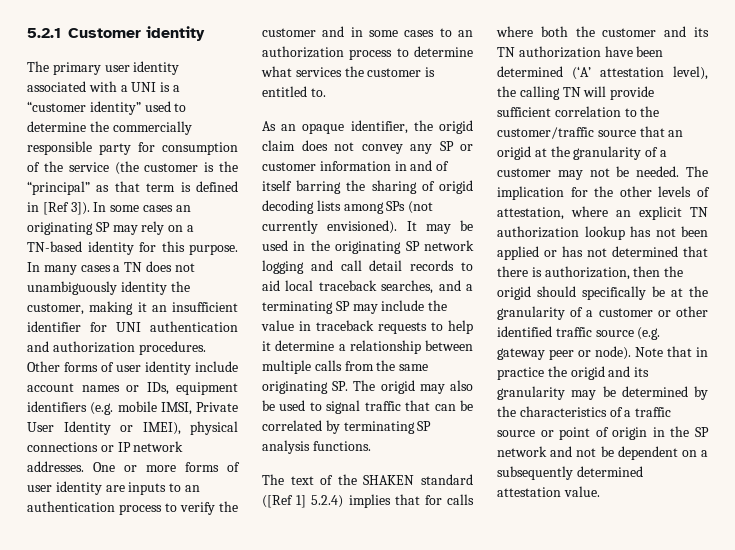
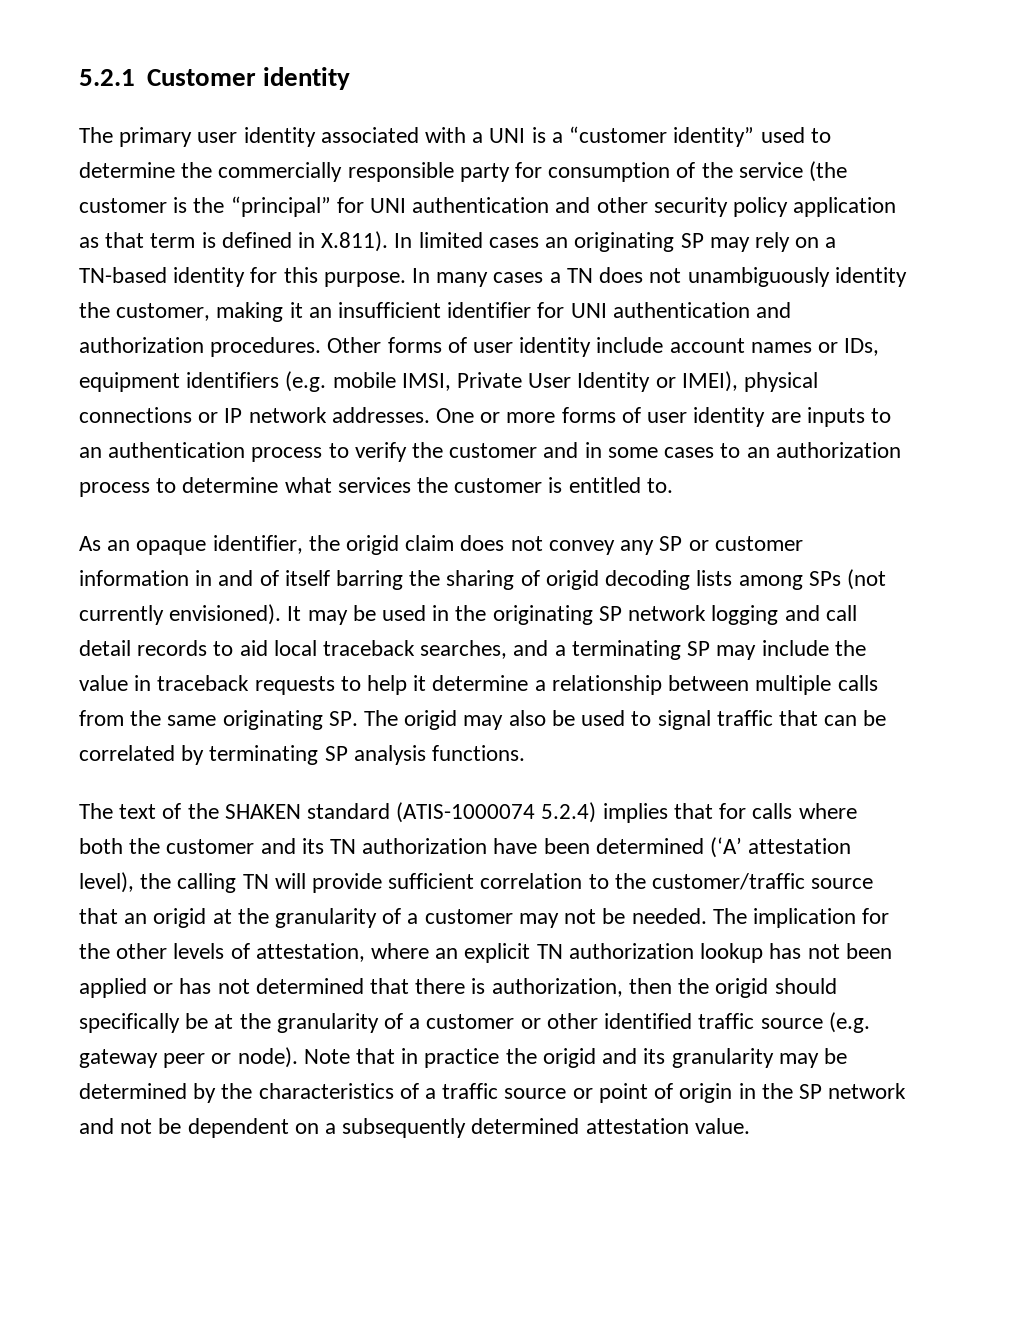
- The primary user identity associated with a UNI is a “customer identity” used to determine the commercially responsible party for consumption of the service (the customer is the “principal” as that term is defined in [Ref 3]). In some cases an originating SP may rely on a TN-based identity for this purpose.
+ The primary user identity associated with a UNI is a “customer identity” used to determine the commercially responsible party for consumption of the service (the customer is the “principal” for UNI authentication and other security policy application as that term is defined in X.811). In limited cases an originating SP may rely on a TN-based identity for this purpose.
- The text of the SHAKEN standard ([Ref 1] 5.2.4) implies that for calls where both the customer and its TN authorization have been determined (‘A’ attestation level), the calling TN will provide sufficient correlation to the customer/traffic source that an origid at the granularity of a customer may not be needed.
+ The text of the SHAKEN standard (ATIS-1000074 5.2.4) implies that for calls where both the customer and its TN authorization have been determined (‘A’ attestation level), the calling TN will provide sufficient correlation to the customer/traffic source that an origid at the granularity of a customer may not be needed.

